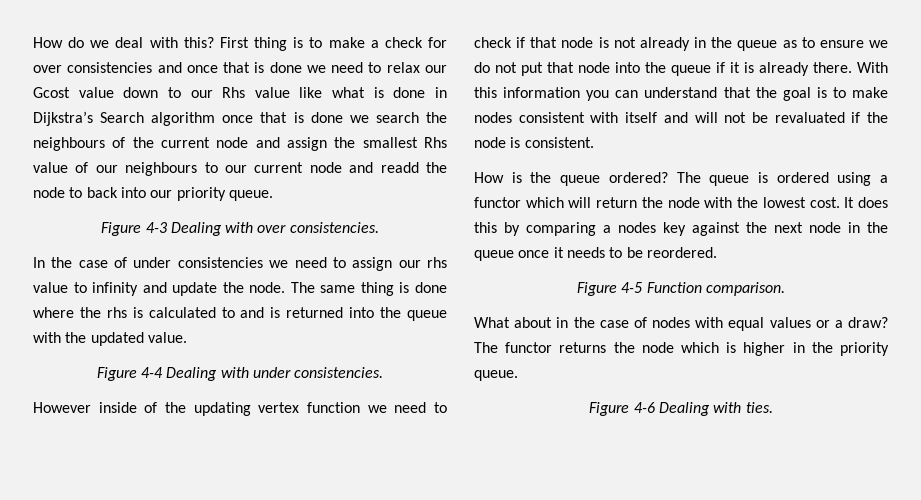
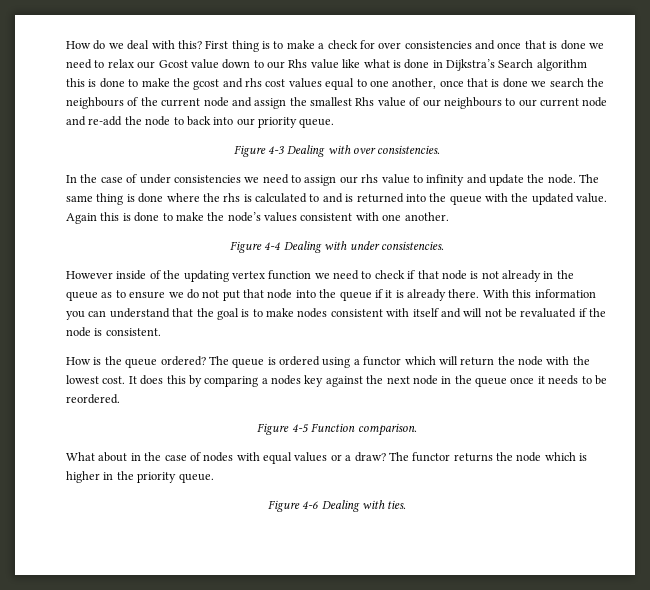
- First thing is to make a check for over consistencies and once that is done we need to relax our Gcost value down to our Rhs value like what is done in Dijkstra’s Search algorithm once that is done we search the neighbours of the current node and assign the smallest Rhs value of our neighbours to our current node and readd the node to back into our priority queue.
+ First thing is to make a check for over consistencies and once that is done we need to relax our Gcost value down to our Rhs value like what is done in Dijkstra’s Search algorithm this is done to make the gcost and rhs cost values equal to one another, once that is done we search the neighbours of the current node and assign the smallest Rhs value of our neighbours to our current node and re-add the node to back into our priority queue.
+ Again this is done to make the node’s values consistent with one another.

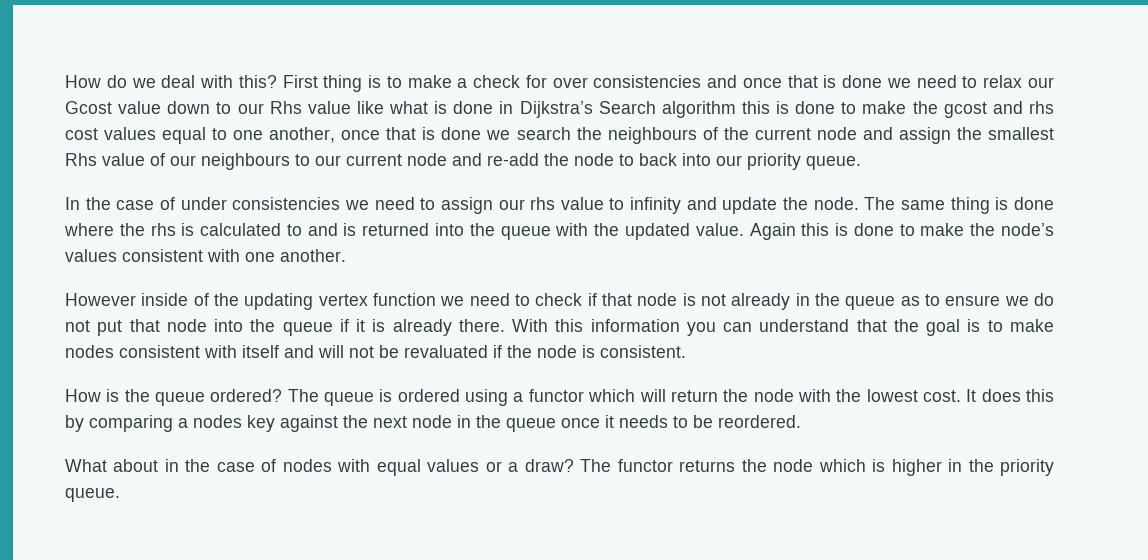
- Figure 4-3 Dealing with over consistencies.
- Figure 4-4 Dealing with under consistencies.
- Figure 4-5 Function comparison.
- Figure 4-6 Dealing with ties.

